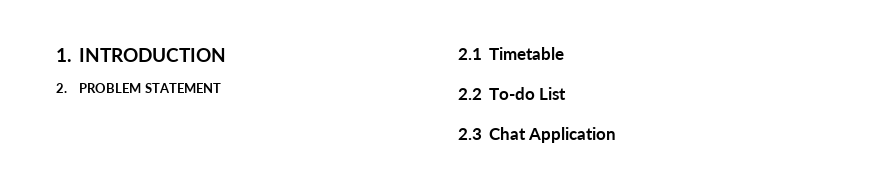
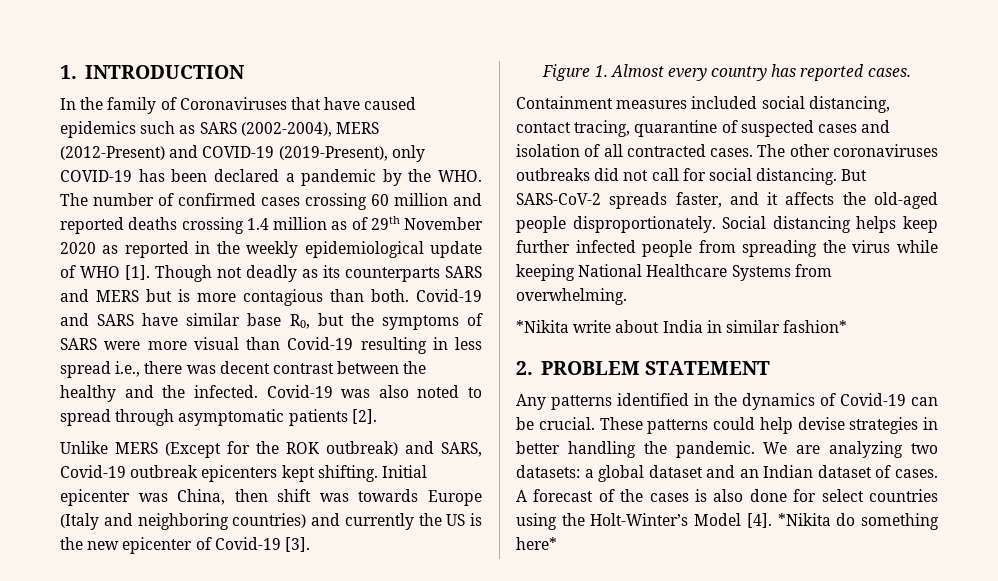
+ In the family of Coronaviruses that have caused epidemics such as SARS (2002-2004), MERS (2012-Present) and COVID-19 (2019-Present), only COVID-19 has been declared a pandemic by the WHO. The number of confirmed cases crossing 60 million and reported deaths crossing 1.4 million as of 29th November 2020 as reported in the weekly epidemiological update of WHO [1]. Though not deadly as its counterparts SARS and MERS but is more contagious than both. Covid-19 and SARS have similar base R0, but the symptoms of SARS were more visual than Covid-19 resulting in less spread i.e., there was decent contrast between the healthy and the infected. Covid-19 was also noted to spread through asymptomatic patients [2].
+ Unlike MERS (Except for the ROK outbreak) and SARS, Covid-19 outbreak epicenters kept shifting. Initial epicenter was China, then shift was towards Europe (Italy and neighboring countries) and currently the US is the new epicenter of Covid-19 [3].
+ Figure 1. Almost every country has reported cases.
+ Containment measures included social distancing, contact tracing, quarantine of suspected cases and isolation of all contracted cases. The other coronaviruses outbreaks did not call for social distancing. But SARS-CoV-2 spreads faster, and it affects the old-aged people disproportionately. Social distancing helps keep further infected people from spreading the virus while keeping National Healthcare Systems from overwhelming.
+ *Nikita write about India in similar fashion*
  2. PROBLEM STATEMENT
- 2.1 Timetable
- 2.2 To-do List
- 2.3 Chat Application
+ Any patterns identified in the dynamics of Covid-19 can be crucial. These patterns could help devise strategies in better handling the pandemic. We are analyzing two datasets: a global dataset and an Indian dataset of cases. A forecast of the cases is also done for select countries using the Holt-Winter’s Model [4]. *Nikita do something here*

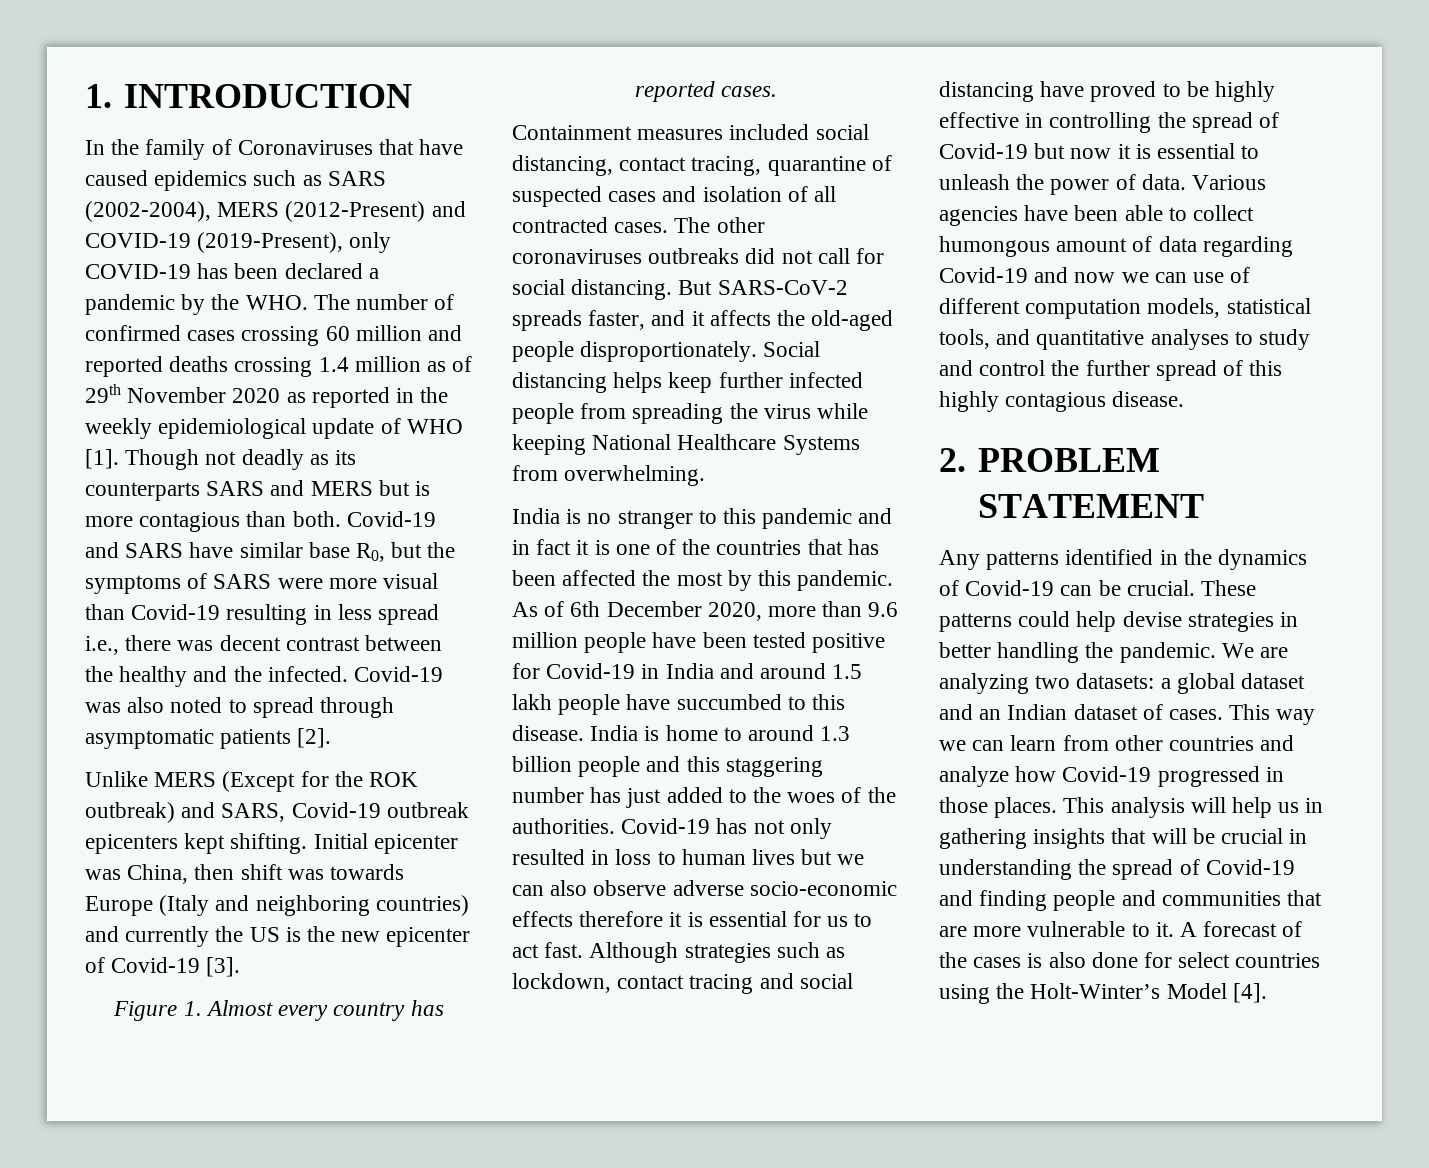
- *Nikita write about India in similar fashion*
+ India is no stranger to this pandemic and in fact it is one of the countries that has been affected the most by this pandemic. As of 6th December 2020, more than 9.6 million people have been tested positive for Covid-19 in India and around 1.5 lakh people have succumbed to this disease. India is home to around 1.3 billion people and this staggering number has just added to the woes of the authorities. Covid-19 has not only resulted in loss to human lives but we can also observe adverse socio-economic effects therefore it is essential for us to act fast. Although strategies such as lockdown, contact tracing and social distancing have proved to be highly effective in controlling the spread of Covid-19 but now it is essential to unleash the power of data. Various agencies have been able to collect humongous amount of data regarding Covid-19 and now we can use of different computation models, statistical tools, and quantitative analyses to study and control the further spread of this highly contagious disease.
+ This way we can learn from other countries and analyze how Covid-19 progressed in those places. This analysis will help us in gathering insights that will be crucial in understanding the spread of Covid-19 and finding people and communities that are more vulnerable to it.
- *Nikita do something here*

